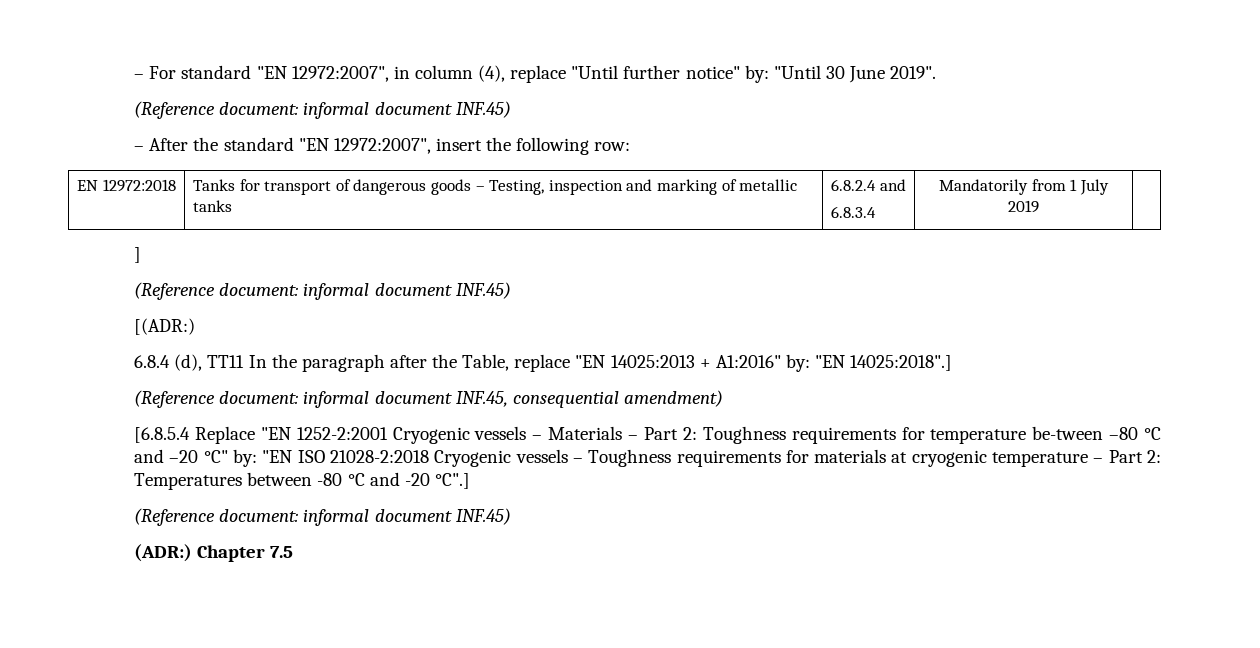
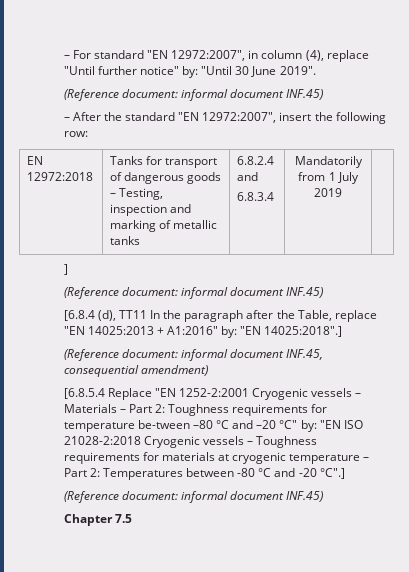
- [(ADR:)
- 6.8.4 (d), TT11 In the paragraph after the Table, replace "EN 14025:2013 + A1:2016" by: "EN 14025:2018".]
+ [6.8.4 (d), TT11 In the paragraph after the Table, replace "EN 14025:2013 + A1:2016" by: "EN 14025:2018".]
- (ADR:) Chapter 7.5
+ Chapter 7.5

